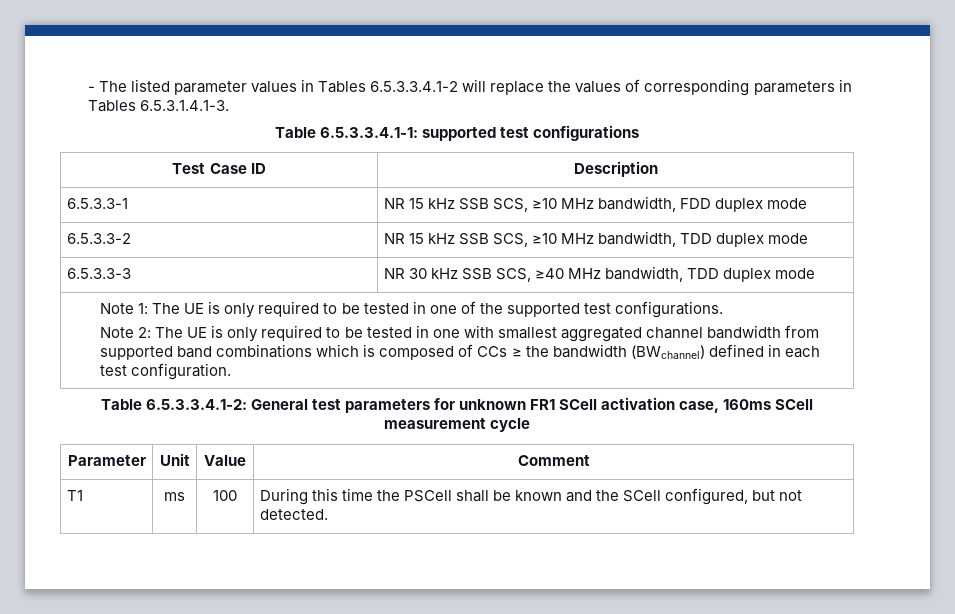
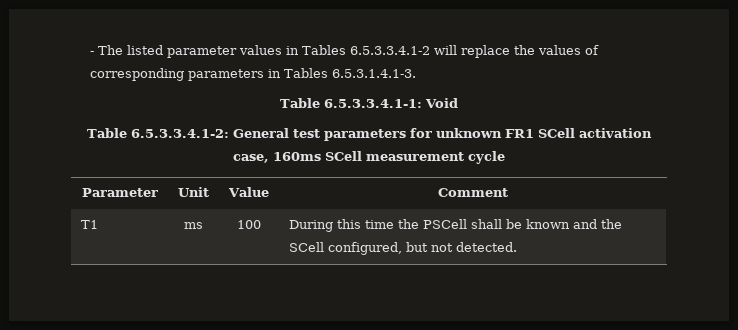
- Table 6.5.3.3.4.1-1: supported test configurations
- Test Case ID | Description
- 6.5.3.3-1 | NR 15 kHz SSB SCS, ≥10 MHz bandwidth, FDD duplex mode
- 6.5.3.3-2 | NR 15 kHz SSB SCS, ≥10 MHz bandwidth, TDD duplex mode
- 6.5.3.3-3 | NR 30 kHz SSB SCS, ≥40 MHz bandwidth, TDD duplex mode
- Note 1: The UE is only required to be tested in one of the supported test configurations.
- Note 2: The UE is only required to be tested in one with smallest aggregated channel bandwidth from supported band combinations which is composed of CCs ≥ the bandwidth (BWchannel) defined in each test configuration.
+ Table 6.5.3.3.4.1-1: Void

